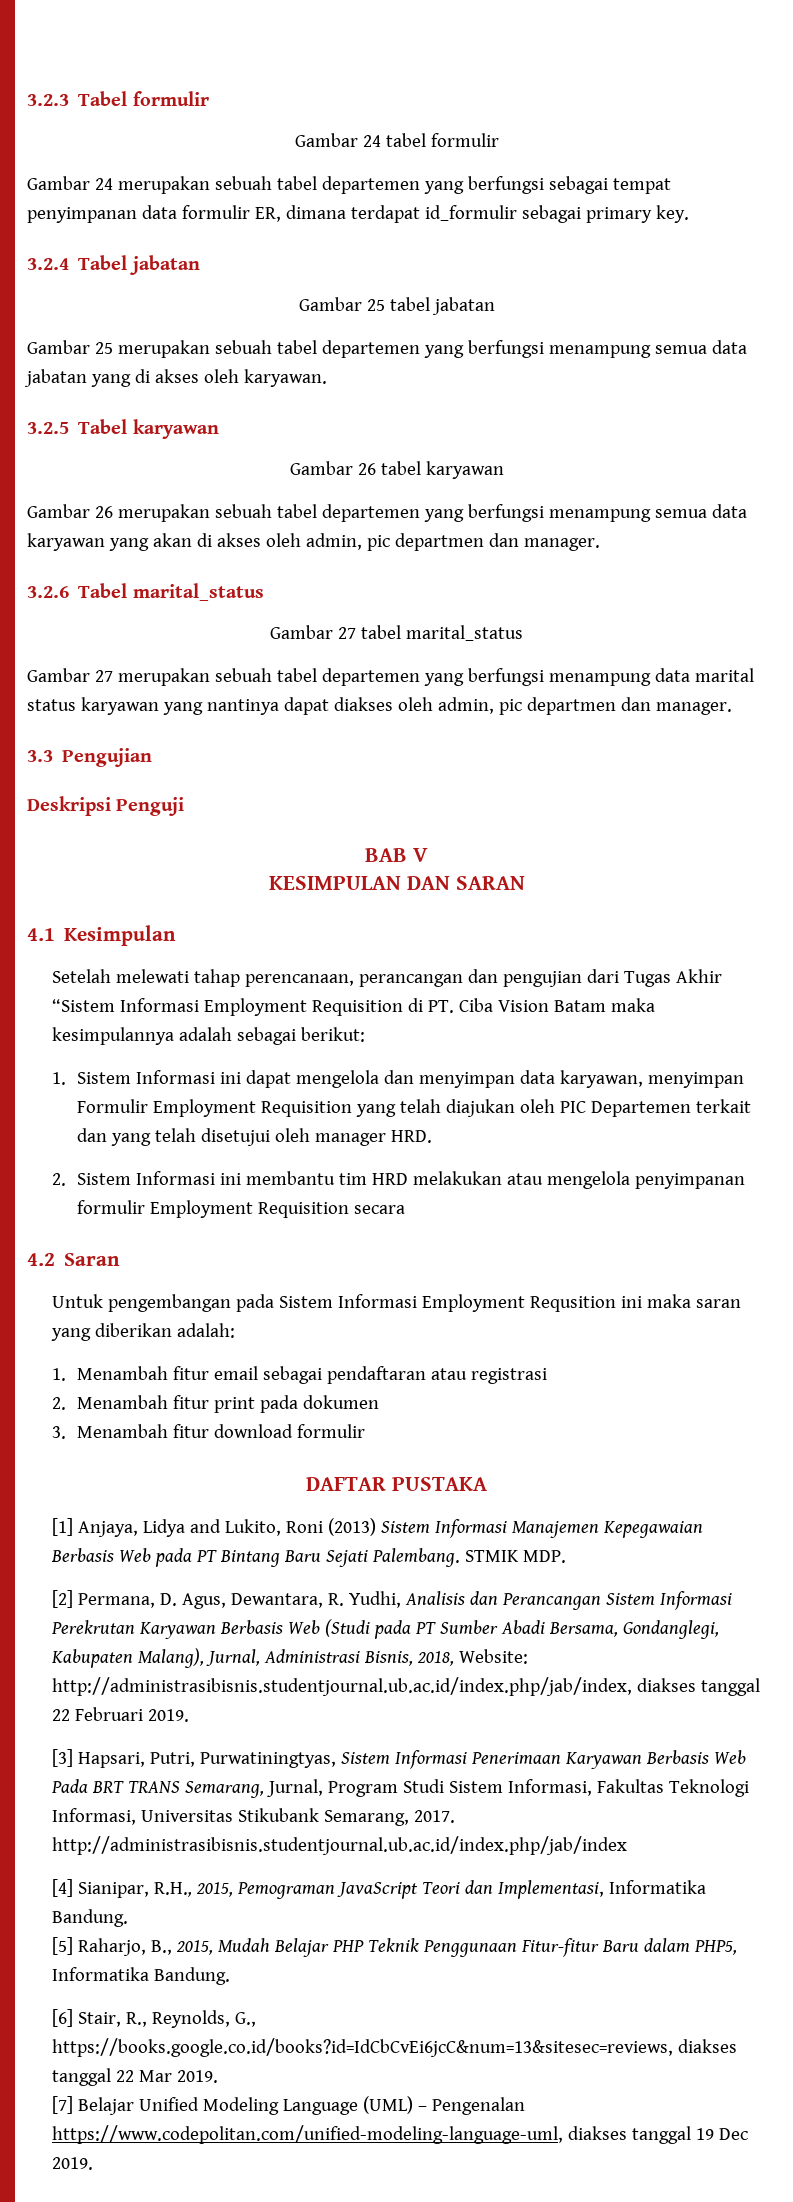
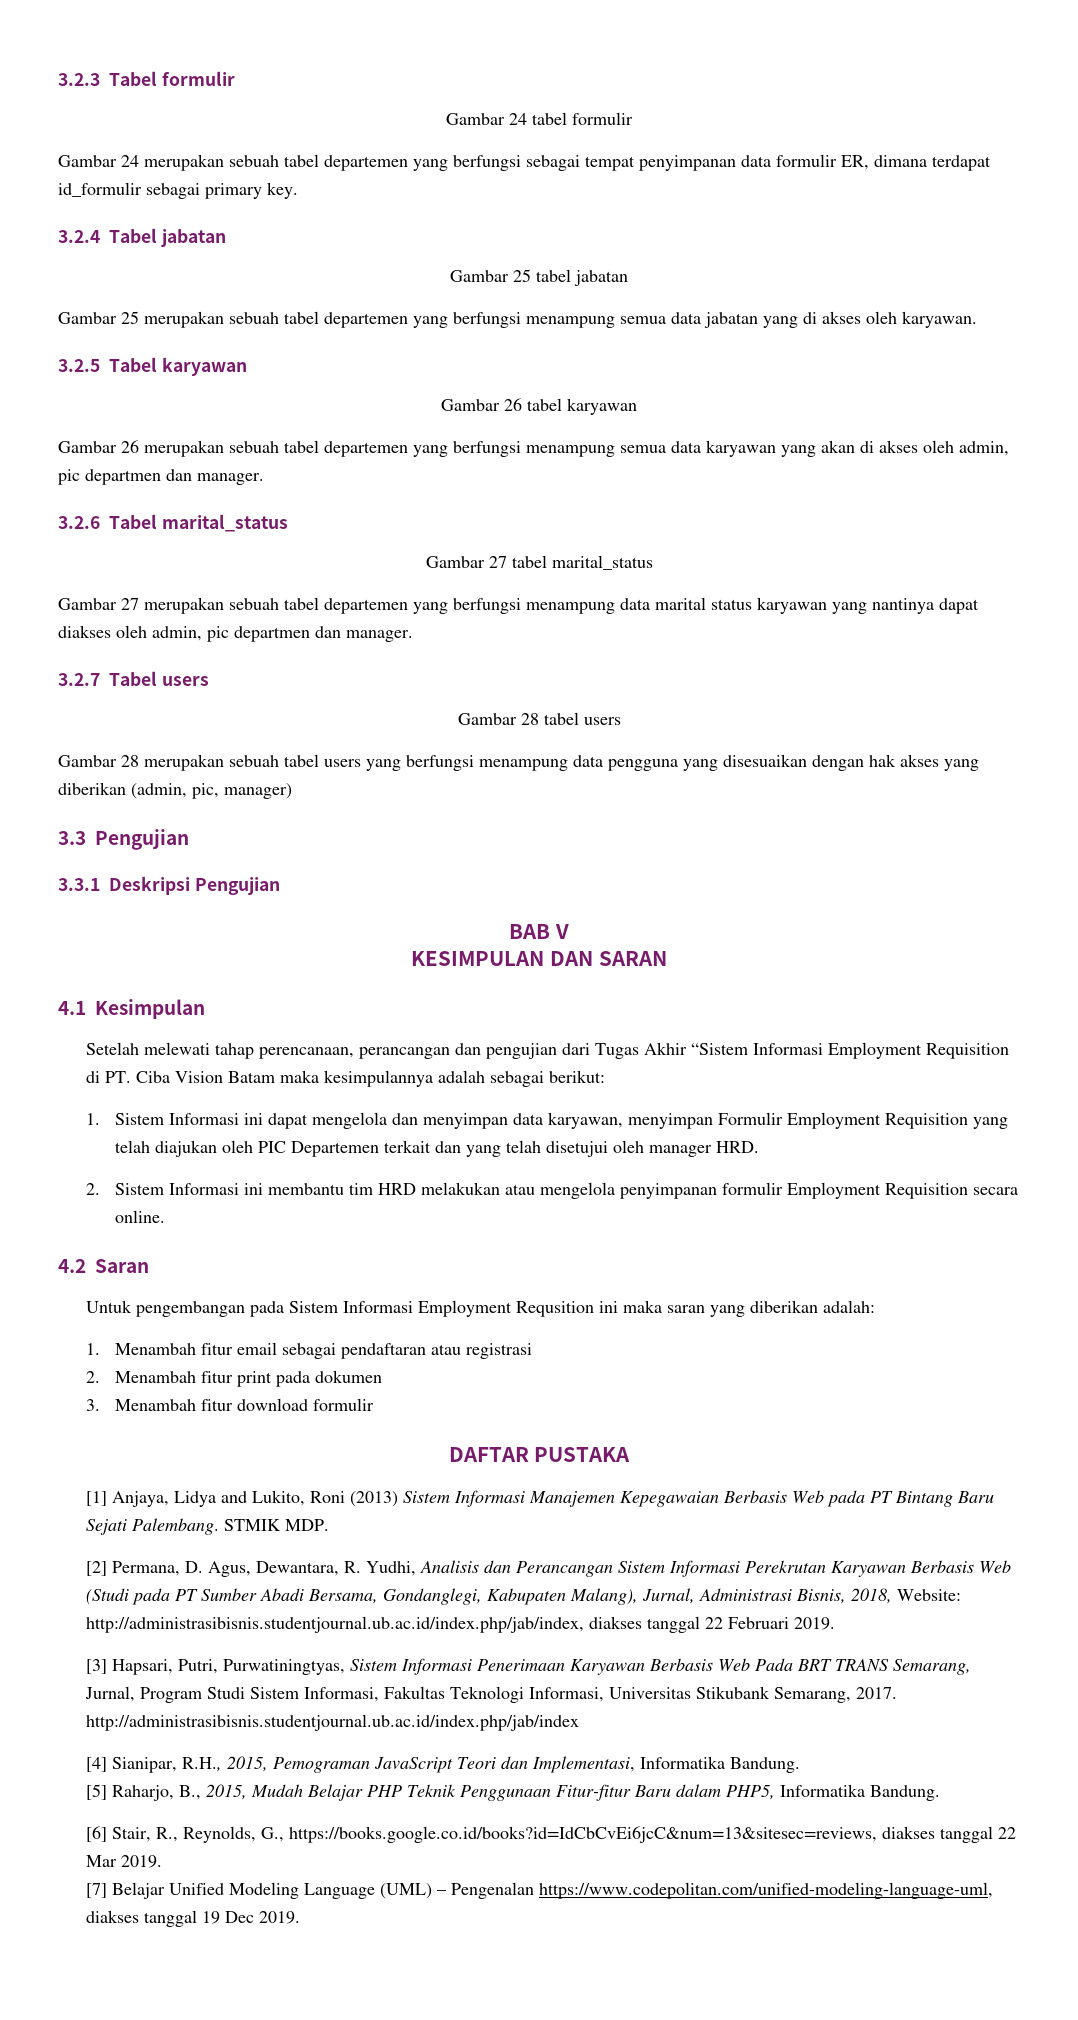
+ 3.2.7 Tabel users
+ Gambar 28 tabel users
+ Gambar 28 merupakan sebuah tabel users yang berfungsi menampung data pengguna yang disesuaikan dengan hak akses yang diberikan (admin, pic, manager)
  3.3 Pengujian
- Deskripsi Penguji
+ 3.3.1 Deskripsi Pengujian
- 2. Sistem Informasi ini membantu tim HRD melakukan atau mengelola penyimpanan formulir Employment Requisition secara
+ 2. Sistem Informasi ini membantu tim HRD melakukan atau mengelola penyimpanan formulir Employment Requisition secara online.

